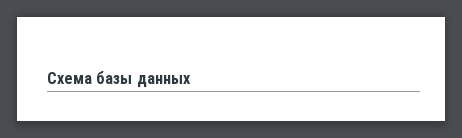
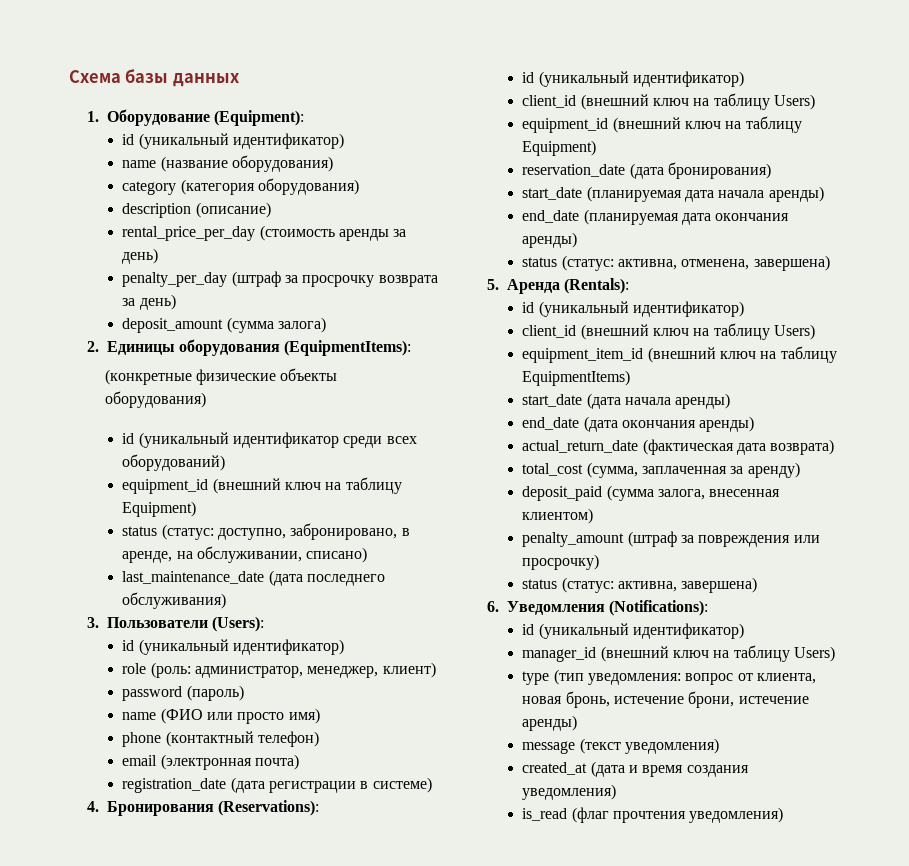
+ 1. Оборудование (Equipment):
+ id (уникальный идентификатор)
+ name (название оборудования)
+ category (категория оборудования)
+ description (описание)
+ rental_price_per_day (стоимость аренды за день)
+ penalty_per_day (штраф за просрочку возврата за день)
+ deposit_amount (сумма залога)
+ 2. Единицы оборудования (EquipmentItems):
+ (конкретные физические объекты оборудования)
+ id (уникальный идентификатор среди всех оборудований)
+ equipment_id (внешний ключ на таблицу Equipment)
+ status (статус: доступно, забронировано, в аренде, на обслуживании, списано)
+ last_maintenance_date (дата последнего обслуживания)
+ 3. Пользователи (Users):
+ id (уникальный идентификатор)
+ role (роль: администратор, менеджер, клиент)
+ password (пароль)
+ name (ФИО или просто имя)
+ phone (контактный телефон)
+ email (электронная почта)
+ registration_date (дата регистрации в системе)
+ 4. Бронирования (Reservations):
+ id (уникальный идентификатор)
+ client_id (внешний ключ на таблицу Users)
+ equipment_id (внешний ключ на таблицу Equipment)
+ reservation_date (дата бронирования)
+ start_date (планируемая дата начала аренды)
+ end_date (планируемая дата окончания аренды)
+ status (статус: активна, отменена, завершена)
+ 5. Аренда (Rentals):
+ id (уникальный идентификатор)
+ client_id (внешний ключ на таблицу Users)
+ equipment_item_id (внешний ключ на таблицу EquipmentItems)
+ start_date (дата начала аренды)
+ end_date (дата окончания аренды)
+ actual_return_date (фактическая дата возврата)
+ total_cost (сумма, заплаченная за аренду)
+ deposit_paid (сумма залога, внесенная клиентом)
+ penalty_amount (штраф за повреждения или просрочку)
+ status (статус: активна, завершена)
+ 6. Уведомления (Notifications):
+ id (уникальный идентификатор)
+ manager_id (внешний ключ на таблицу Users)
+ type (тип уведомления: вопрос от клиента, новая бронь, истечение брони, истечение аренды)
+ message (текст уведомления)
+ created_at (дата и время создания уведомления)
+ is_read (флаг прочтения уведомления)

